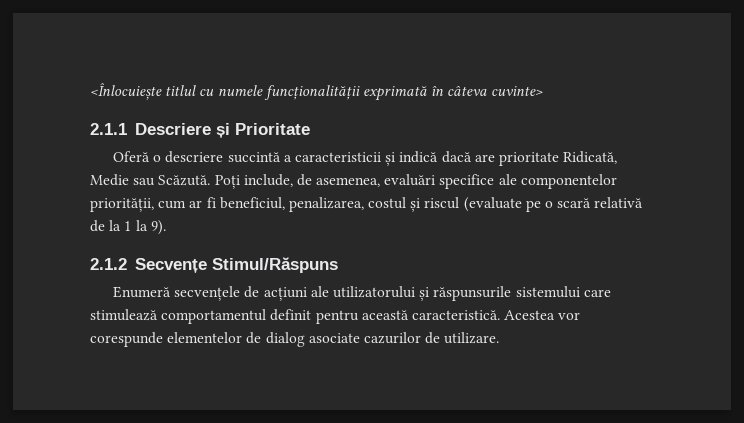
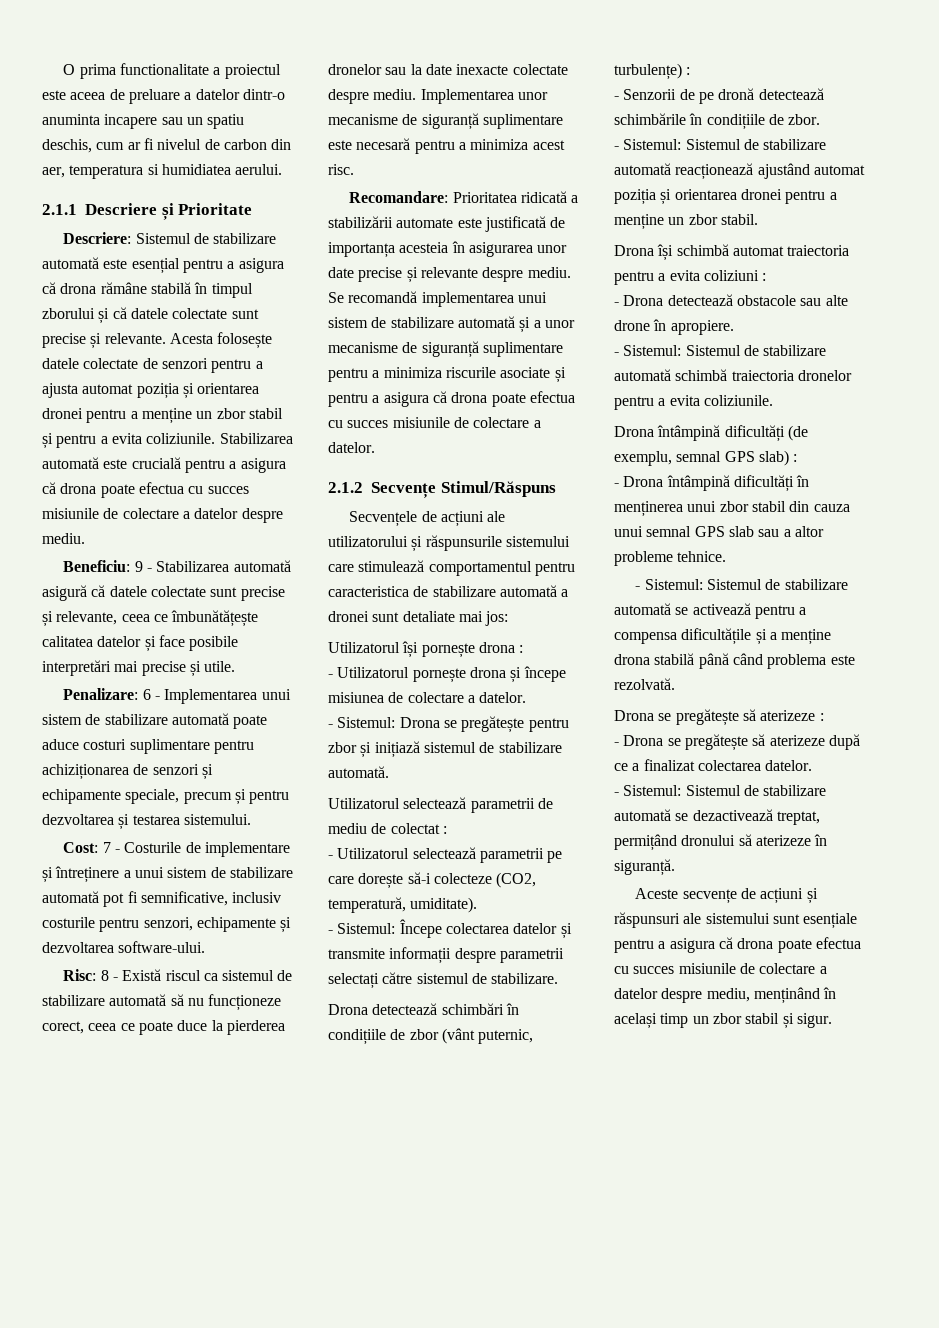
- <Înlocuiește titlul cu numele funcționalității exprimată în câteva cuvinte>
+ O prima functionalitate a proiectul este aceea de preluare a datelor dintr-o anuminta incapere sau un spatiu deschis, cum ar fi nivelul de carbon din aer, temperatura si humidiatea aerului.
  2.1.1 Descriere și Prioritate
- Oferă o descriere succintă a caracteristicii și indică dacă are prioritate Ridicată, Medie sau Scăzută. Poți include, de asemenea, evaluări specifice ale componentelor priorității, cum ar fi beneficiul, penalizarea, costul și riscul (evaluate pe o scară relativă de la 1 la 9).
+ Descriere: Sistemul de stabilizare automată este esențial pentru a asigura că drona rămâne stabilă în timpul zborului și că datele colectate sunt precise și relevante. Acesta folosește datele colectate de senzori pentru a ajusta automat poziția și orientarea dronei pentru a menține un zbor stabil și pentru a evita coliziunile. Stabilizarea automată este crucială pentru a asigura că drona poate efectua cu succes misiunile de colectare a datelor despre mediu.
+ Beneficiu: 9 - Stabilizarea automată asigură că datele colectate sunt precise și relevante, ceea ce îmbunătățește calitatea datelor și face posibile interpretări mai precise și utile.
+ Penalizare: 6 - Implementarea unui sistem de stabilizare automată poate aduce costuri suplimentare pentru achiziționarea de senzori și echipamente speciale, precum și pentru dezvoltarea și testarea sistemului.
+ Cost: 7 - Costurile de implementare și întreținere a unui sistem de stabilizare automată pot fi semnificative, inclusiv costurile pentru senzori, echipamente și dezvoltarea software-ului.
+ Risc: 8 - Există riscul ca sistemul de stabilizare automată să nu funcționeze corect, ceea ce poate duce la pierderea dronelor sau la date inexacte colectate despre mediu. Implementarea unor mecanisme de siguranță suplimentare este necesară pentru a minimiza acest risc.
+ Recomandare: Prioritatea ridicată a stabilizării automate este justificată de importanța acesteia în asigurarea unor date precise și relevante despre mediu. Se recomandă implementarea unui sistem de stabilizare automată și a unor mecanisme de siguranță suplimentare pentru a minimiza riscurile asociate și pentru a asigura că drona poate efectua cu succes misiunile de colectare a datelor.
- Enumeră secvențele de acțiuni ale utilizatorului și răspunsurile sistemului care stimulează comportamentul definit pentru această caracteristică. Acestea vor corespunde elementelor de dialog asociate cazurilor de utilizare.
+ Secvențele de acțiuni ale utilizatorului și răspunsurile sistemului care stimulează comportamentul pentru caracteristica de stabilizare automată a dronei sunt detaliate mai jos:
+ Utilizatorul își pornește drona :
+ - Utilizatorul pornește drona și începe misiunea de colectare a datelor.
+ - Sistemul: Drona se pregătește pentru zbor și inițiază sistemul de stabilizare automată.
+ Utilizatorul selectează parametrii de mediu de colectat :
+ - Utilizatorul selectează parametrii pe care dorește să-i colecteze (CO2, temperatură, umiditate).
+ - Sistemul: Începe colectarea datelor și transmite informații despre parametrii selectați către sistemul de stabilizare.
+ Drona detectează schimbări în condițiile de zbor (vânt puternic, turbulențe) :
+ - Senzorii de pe dronă detectează schimbările în condițiile de zbor.
+ - Sistemul: Sistemul de stabilizare automată reacționează ajustând automat poziția și orientarea dronei pentru a menține un zbor stabil.
+ Drona își schimbă automat traiectoria pentru a evita coliziuni :
+ - Drona detectează obstacole sau alte drone în apropiere.
+ - Sistemul: Sistemul de stabilizare automată schimbă traiectoria dronelor pentru a evita coliziunile.
+ Drona întâmpină dificultăți (de exemplu, semnal GPS slab) :
+ - Drona întâmpină dificultăți în menținerea unui zbor stabil din cauza unui semnal GPS slab sau a altor probleme tehnice.
+ - Sistemul: Sistemul de stabilizare automată se activează pentru a compensa dificultățile și a menține drona stabilă până când problema este rezolvată.
+ Drona se pregătește să aterizeze :
+ - Drona se pregătește să aterizeze după ce a finalizat colectarea datelor.
+ - Sistemul: Sistemul de stabilizare automată se dezactivează treptat, permițând dronului să aterizeze în siguranță.
+ Aceste secvențe de acțiuni și răspunsuri ale sistemului sunt esențiale pentru a asigura că drona poate efectua cu succes misiunile de colectare a datelor despre mediu, menținând în același timp un zbor stabil și sigur.

